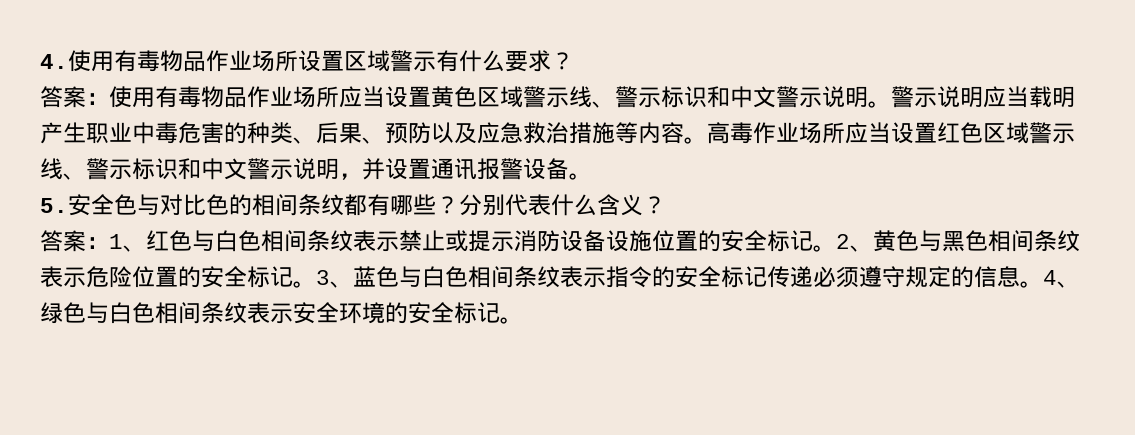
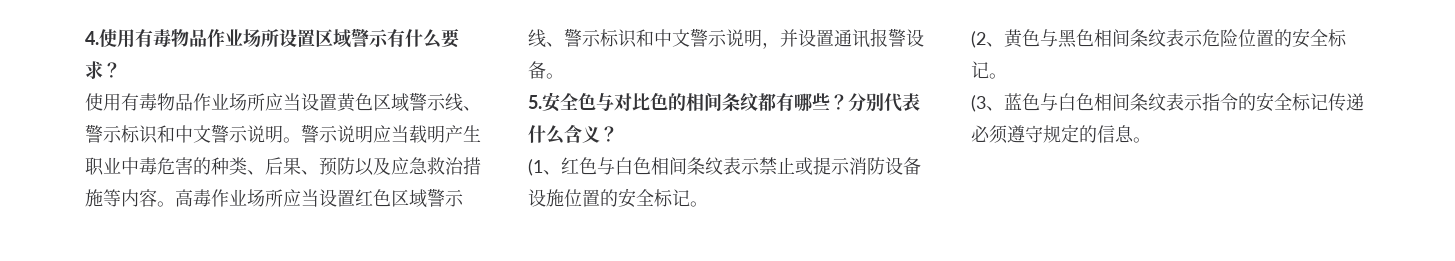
- 答案：使用有毒物品作业场所应当设置黄色区域警示线、警示标识和中文警示说明。
+ 使用有毒物品作业场所应当设置黄色区域警示线、警示标识和中文警示说明。
- 答案：1、红色与白色相间条纹表示禁止或提示消防设备设施位置的安全标记。2、黄色与黑色相间条纹表示危险位置的安全标记。3、蓝色与白色相间条纹表示指令的安全标记传递必须遵守规定的信息。4、绿色与白色相间条纹表示安全环境的安全标记。
+ (1、红色与白色相间条纹表示禁止或提示消防设备设施位置的安全标记。
+ (2、黄色与黑色相间条纹表示危险位置的安全标记。
+ (3、蓝色与白色相间条纹表示指令的安全标记传递必须遵守规定的信息。

